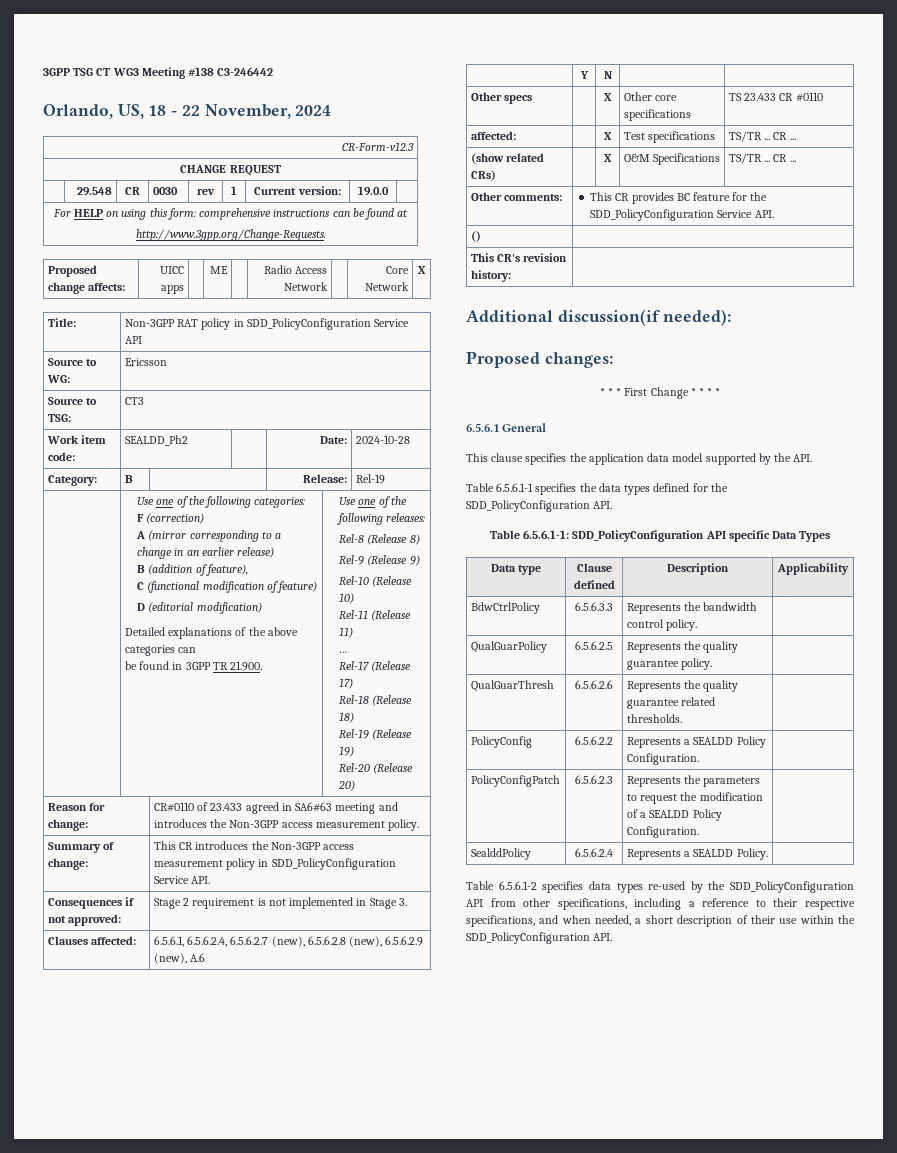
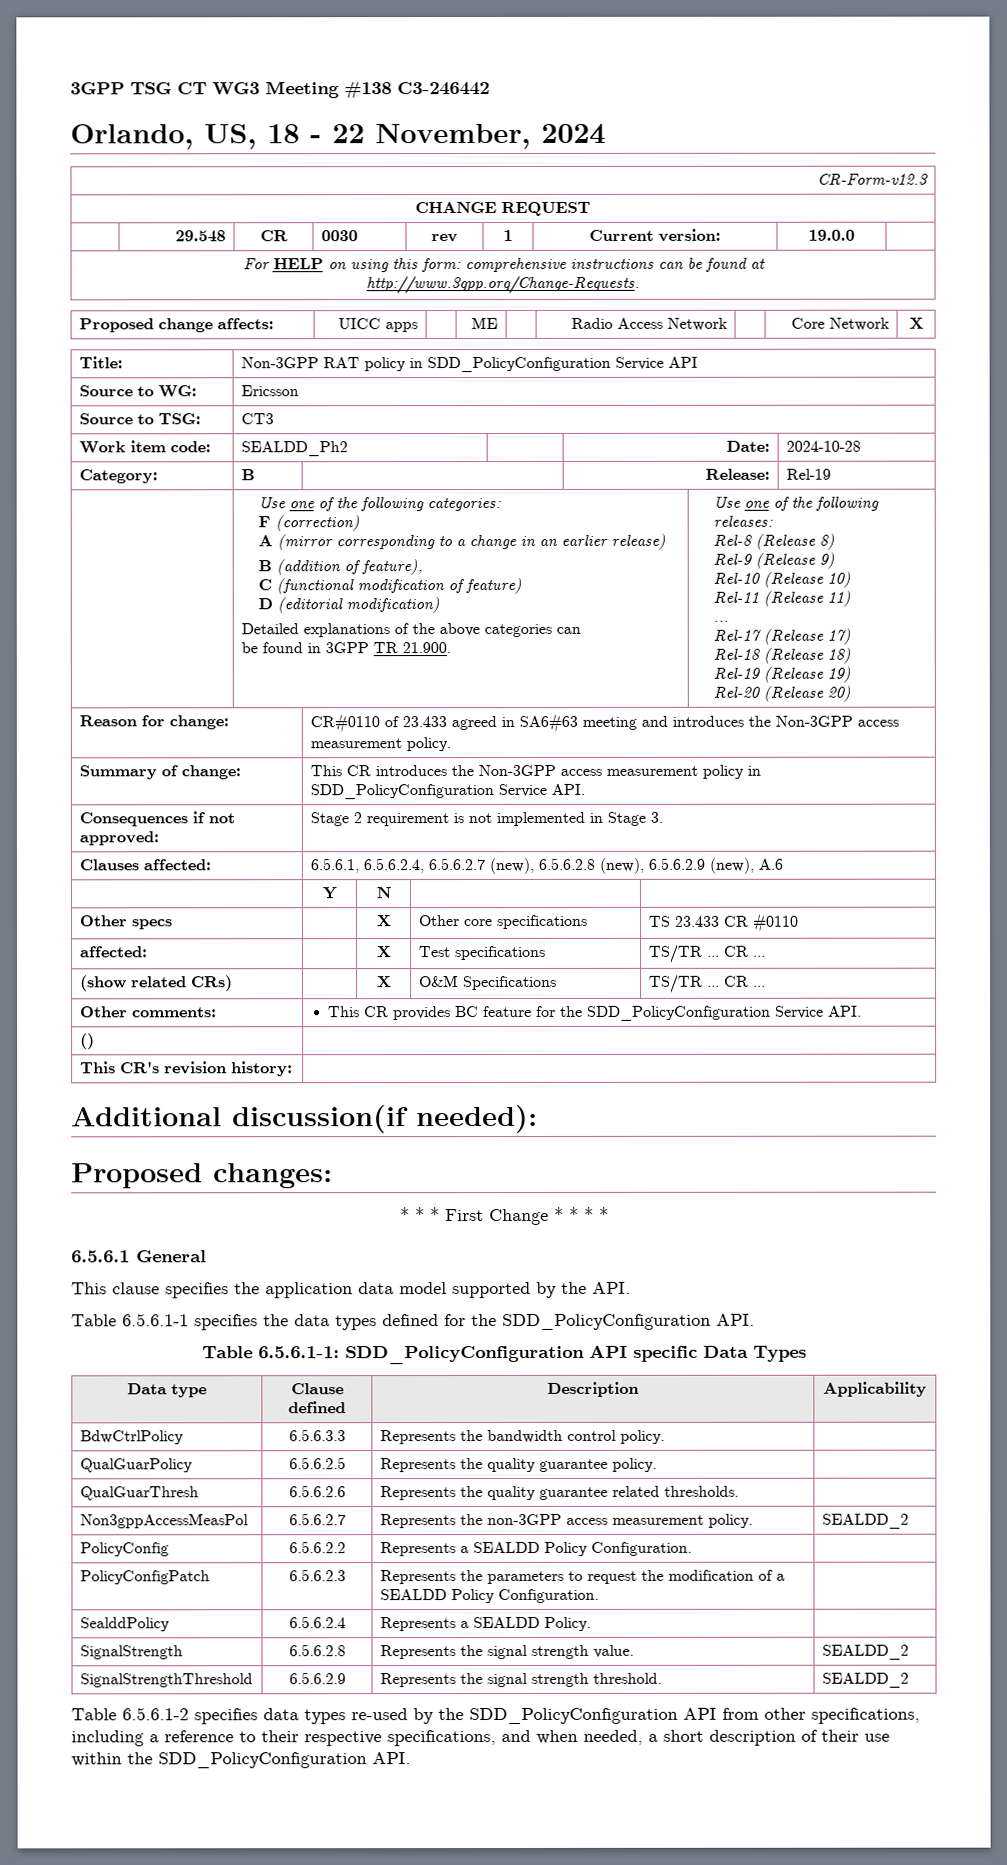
+ Non3gppAccessMeasPol | 6.5.6.2.7 | Represents the non-3GPP access measurement policy. | SEALDD_2
+ SignalStrength | 6.5.6.2.8 | Represents the signal strength value. | SEALDD_2
+ SignalStrengthThreshold | 6.5.6.2.9 | Represents the signal strength threshold. | SEALDD_2

